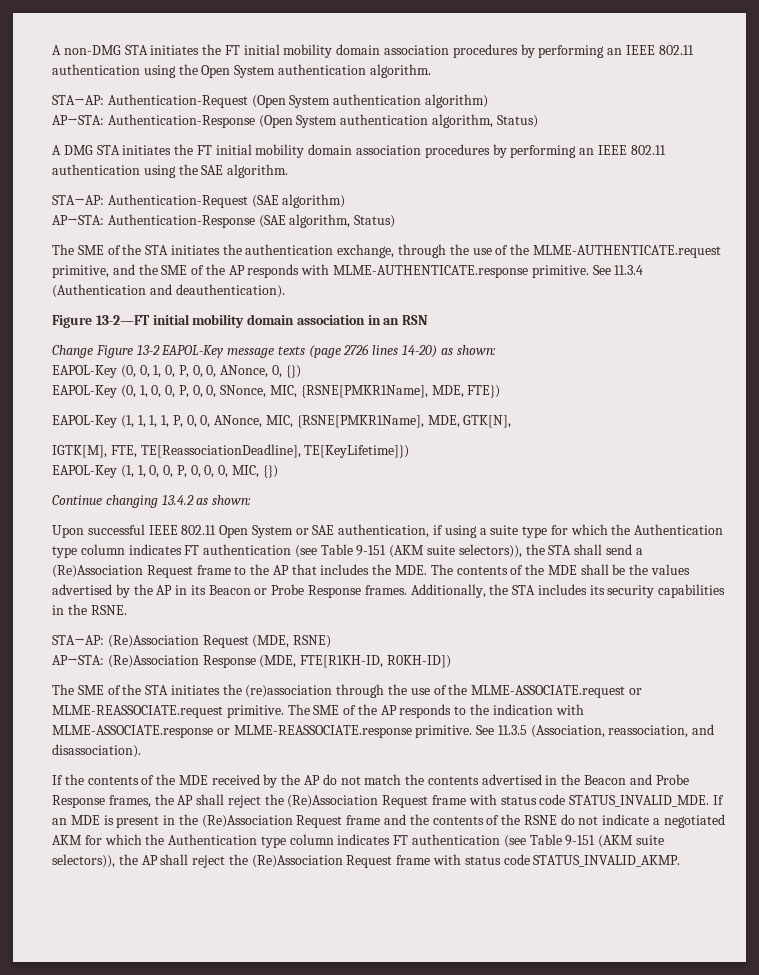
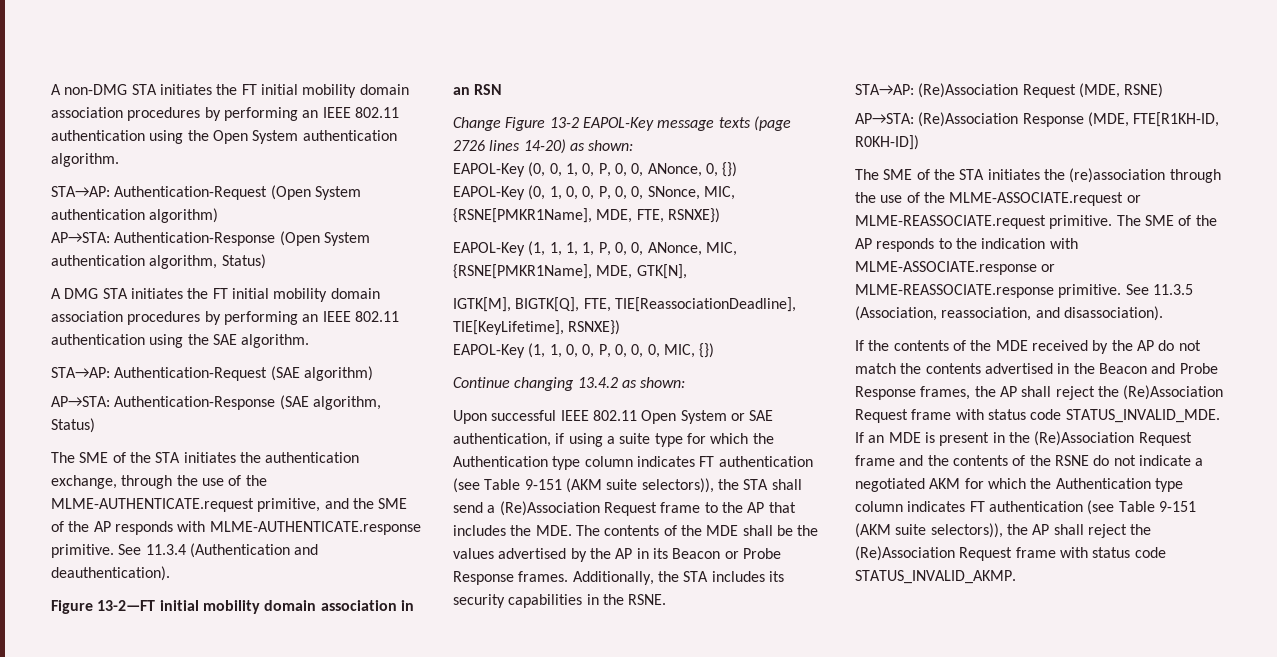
- EAPOL-Key (0, 1, 0, 0, P, 0, 0, SNonce, MIC, {RSNE[PMKR1Name], MDE, FTE})
+ EAPOL-Key (0, 1, 0, 0, P, 0, 0, SNonce, MIC, {RSNE[PMKR1Name], MDE, FTE, RSNXE})
- IGTK[M], FTE, TE[ReassociationDeadline], TE[KeyLifetime]})
+ IGTK[M], BIGTK[Q], FTE, TIE[ReassociationDeadline], TIE[KeyLifetime], RSNXE})

